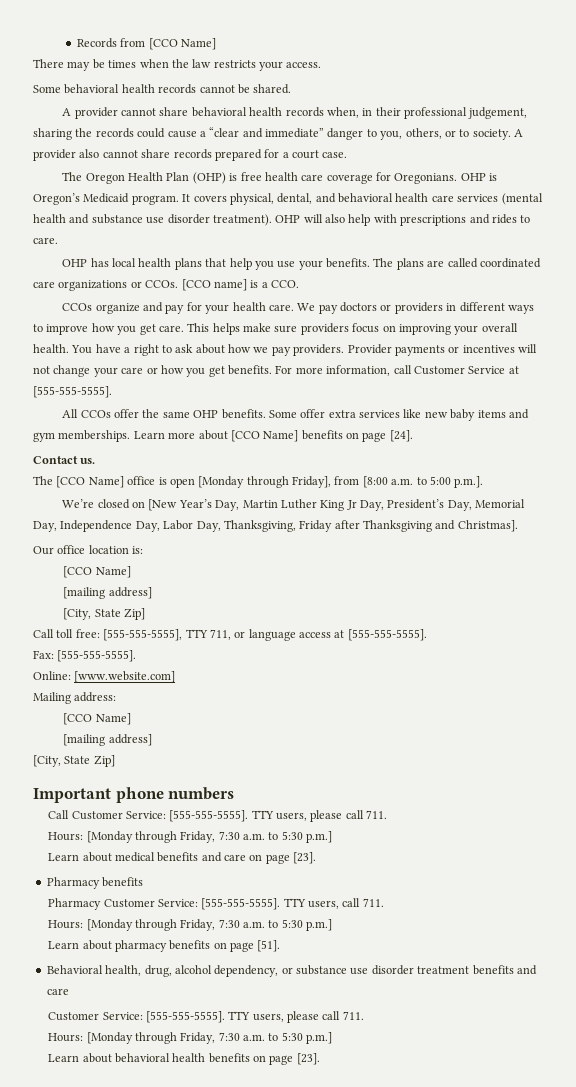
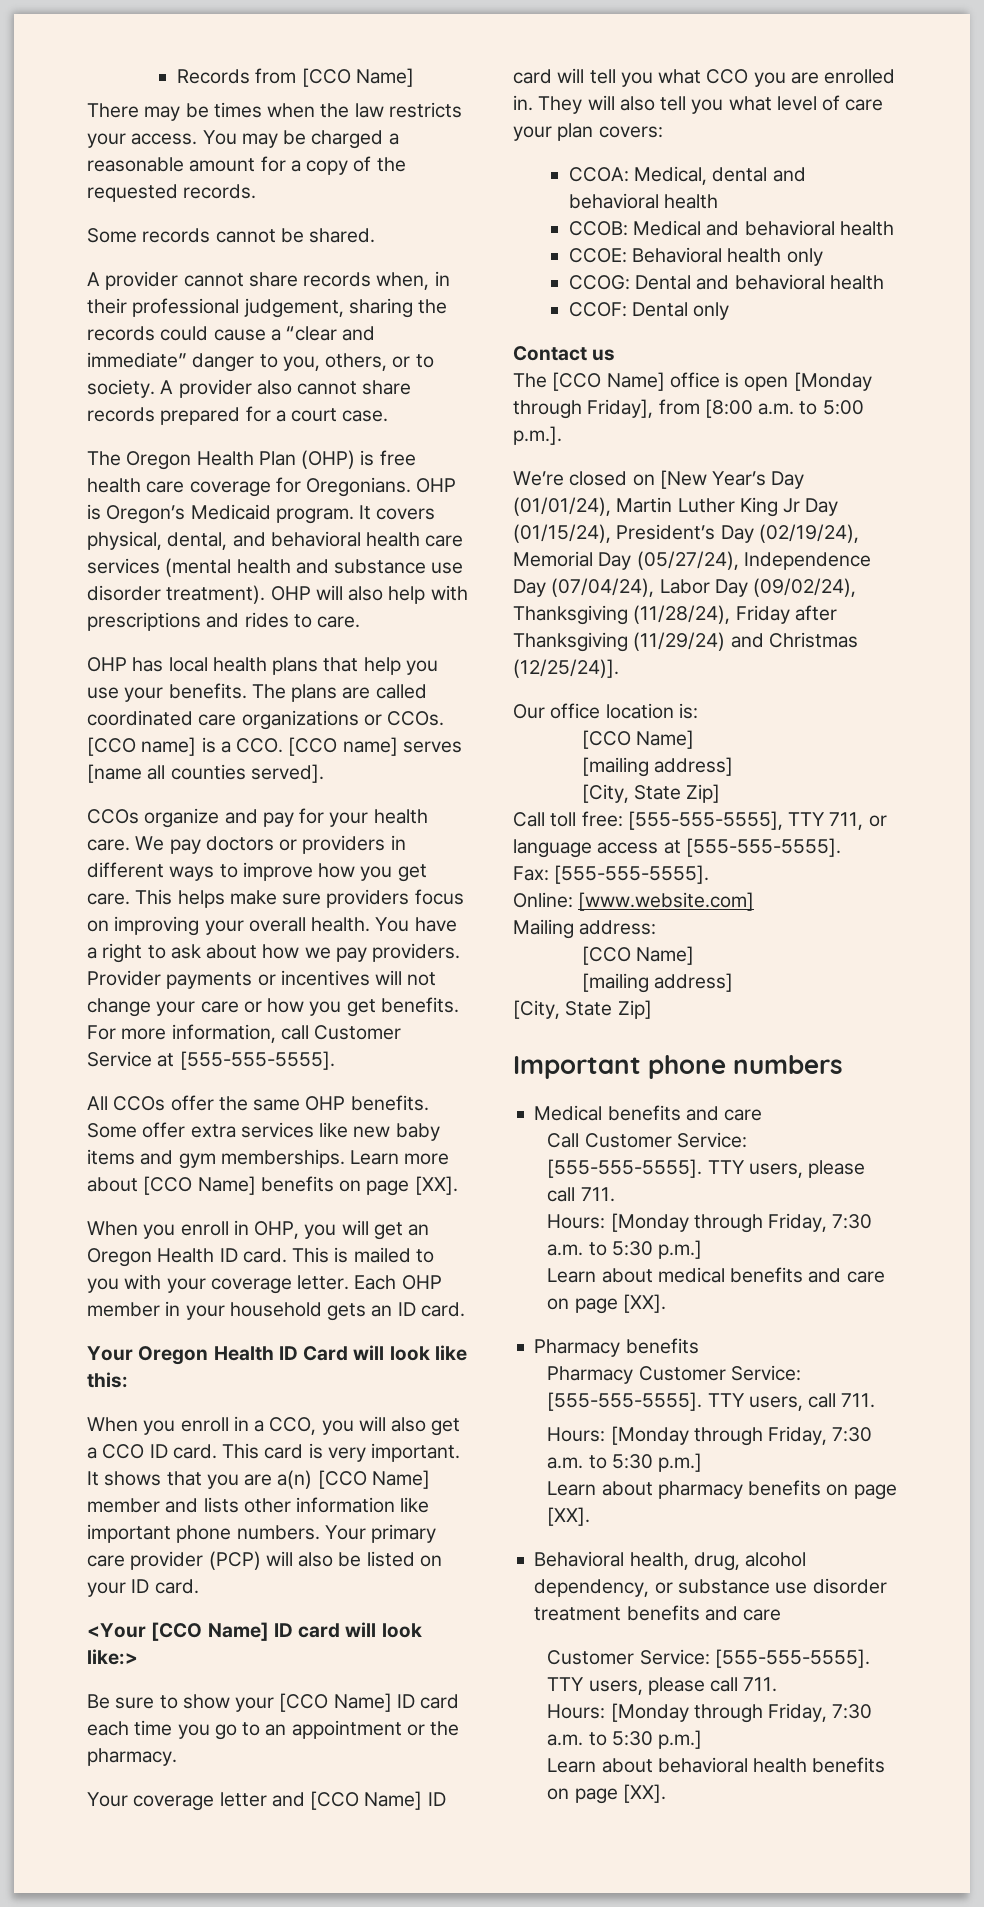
- There may be times when the law restricts your access.
- Some behavioral health records cannot be shared.
+ There may be times when the law restricts your access. You may be charged a reasonable amount for a copy of the requested records.
+ Some records cannot be shared.
- A provider cannot share behavioral health records when, in their professional judgement, sharing the records could cause a “clear and immediate” danger to you, others, or to society.
+ A provider cannot share records when, in their professional judgement, sharing the records could cause a “clear and immediate” danger to you, others, or to society.
- [CCO name] is a CCO.
+ [CCO name] is a CCO. [CCO name] serves [name all counties served].
- Learn more about [CCO Name] benefits on page [24].
+ Learn more about [CCO Name] benefits on page [XX].
+ When you enroll in OHP, you will get an Oregon Health ID card. This is mailed to you with your coverage letter. Each OHP member in your household gets an ID card.
+ Your Oregon Health ID Card will look like this:
+ When you enroll in a CCO, you will also get a CCO ID card. This card is very important. It shows that you are a(n) [CCO Name] member and lists other information like important phone numbers. Your primary care provider (PCP) will also be listed on your ID card.
+ <Your [CCO Name] ID card will look like:>
+ Be sure to show your [CCO Name] ID card each time you go to an appointment or the pharmacy.
+ Your coverage letter and [CCO Name] ID card will tell you what CCO you are enrolled in. They will also tell you what level of care your plan covers:
+ CCOA: Medical, dental and behavioral health
+ CCOB: Medical and behavioral health
+ CCOE: Behavioral health only
+ CCOG: Dental and behavioral health
+ CCOF: Dental only
- Contact us.
+ Contact us
- We’re closed on [New Year’s Day, Martin Luther King Jr Day, President’s Day, Memorial Day, Independence Day, Labor Day, Thanksgiving, Friday after Thanksgiving and Christmas].
+ We’re closed on [New Year’s Day (01/01/24), Martin Luther King Jr Day (01/15/24), President’s Day (02/19/24), Memorial Day (05/27/24), Independence Day (07/04/24), Labor Day (09/02/24), Thanksgiving (11/28/24), Friday after Thanksgiving (11/29/24) and Christmas (12/25/24)].
+ Medical benefits and care
- Learn about medical benefits and care on page [23].
+ Learn about medical benefits and care on page [XX].
- Learn about pharmacy benefits on page [51].
+ Learn about pharmacy benefits on page [XX].
- Learn about behavioral health benefits on page [23].
+ Learn about behavioral health benefits on page [XX].

